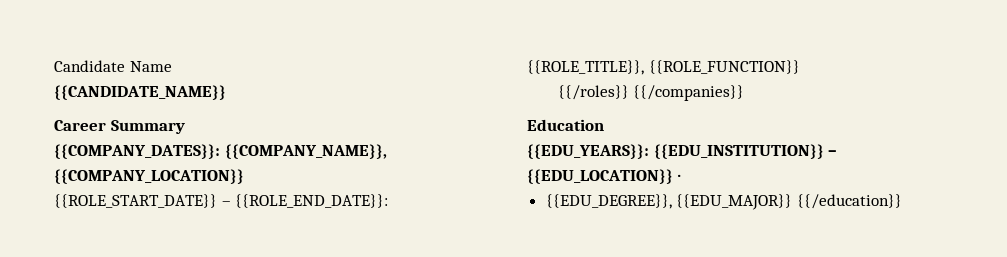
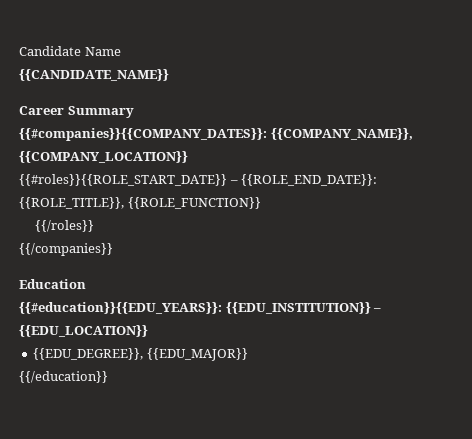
- {{COMPANY_DATES}}: {{COMPANY_NAME}}, {{COMPANY_LOCATION}}
+ {{#companies}}{{COMPANY_DATES}}: {{COMPANY_NAME}}, {{COMPANY_LOCATION}}
- {{ROLE_START_DATE}} – {{ROLE_END_DATE}}: {{ROLE_TITLE}}, {{ROLE_FUNCTION}}
+ {{#roles}}{{ROLE_START_DATE}} – {{ROLE_END_DATE}}: {{ROLE_TITLE}}, {{ROLE_FUNCTION}}
- {{/roles}} {{/companies}}
+ {{/roles}}
+ {{/companies}}
- {{EDU_YEARS}}: {{EDU_INSTITUTION}} – {{EDU_LOCATION}} ·
+ {{#education}}{{EDU_YEARS}}: {{EDU_INSTITUTION}} – {{EDU_LOCATION}}
- {{EDU_DEGREE}}, {{EDU_MAJOR}} {{/education}}
+ {{EDU_DEGREE}}, {{EDU_MAJOR}}
+ {{/education}}

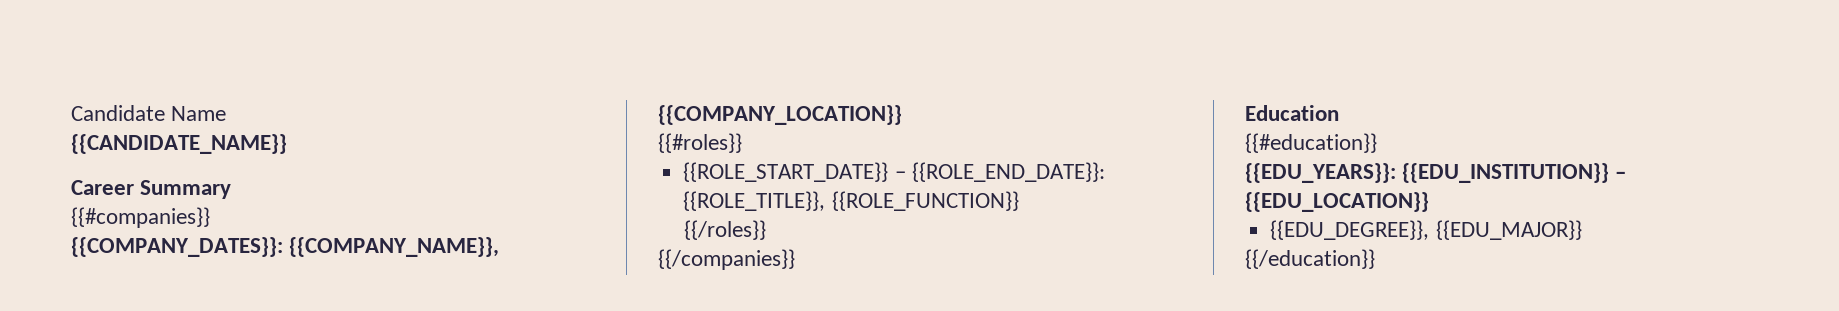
- {{#companies}}{{COMPANY_DATES}}: {{COMPANY_NAME}}, {{COMPANY_LOCATION}}
+ {{#companies}}
+ {{COMPANY_DATES}}: {{COMPANY_NAME}}, {{COMPANY_LOCATION}}
- {{#roles}}{{ROLE_START_DATE}} – {{ROLE_END_DATE}}: {{ROLE_TITLE}}, {{ROLE_FUNCTION}}
+ {{#roles}}
+ {{ROLE_START_DATE}} – {{ROLE_END_DATE}}: {{ROLE_TITLE}}, {{ROLE_FUNCTION}}
- {{#education}}{{EDU_YEARS}}: {{EDU_INSTITUTION}} – {{EDU_LOCATION}}
+ {{#education}}
+ {{EDU_YEARS}}: {{EDU_INSTITUTION}} – {{EDU_LOCATION}}

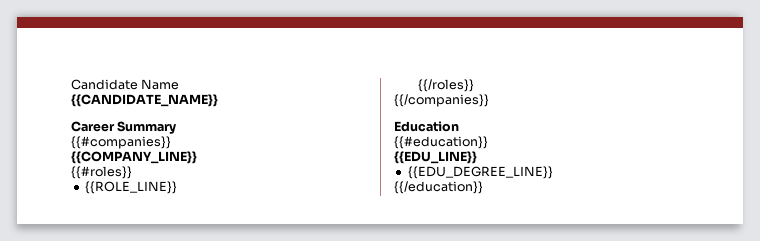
- {{COMPANY_DATES}}: {{COMPANY_NAME}}, {{COMPANY_LOCATION}}
+ {{COMPANY_LINE}}
  {{#roles}}
- {{ROLE_START_DATE}} – {{ROLE_END_DATE}}: {{ROLE_TITLE}}, {{ROLE_FUNCTION}}
+ {{ROLE_LINE}}
  {{/roles}}
  {{/companies}}
  Education
  {{#education}}
- {{EDU_YEARS}}: {{EDU_INSTITUTION}} – {{EDU_LOCATION}}
- {{EDU_DEGREE}}, {{EDU_MAJOR}}
+ {{EDU_LINE}}
+ {{EDU_DEGREE_LINE}}

